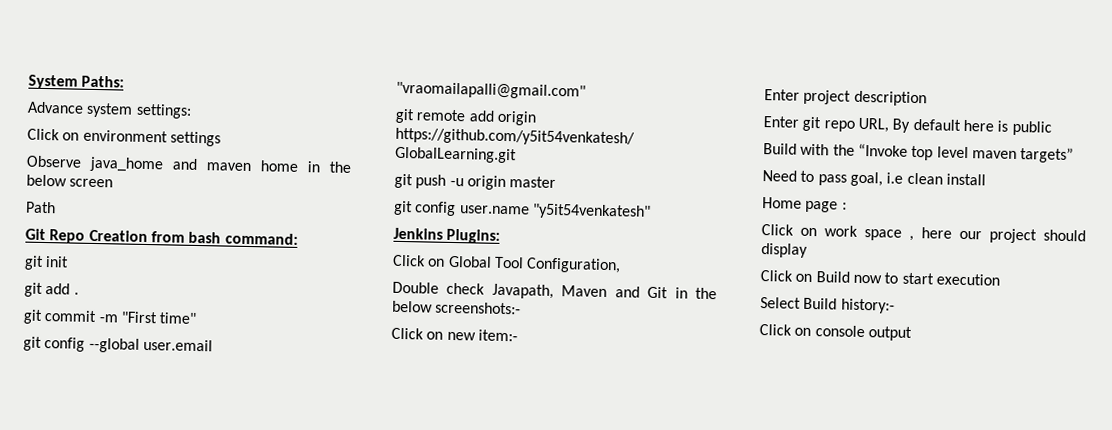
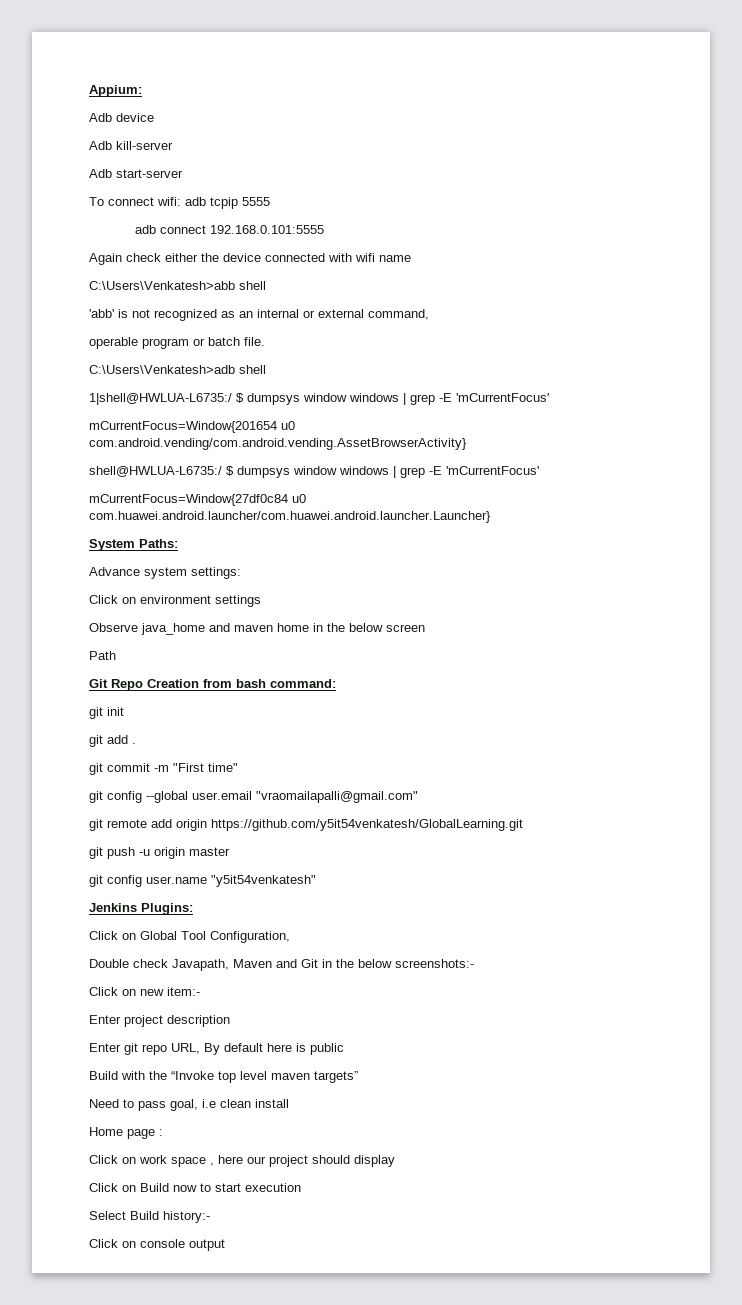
+ Appium:
+ Adb device
+ Adb kill-server
+ Adb start-server
+ To connect wifi: adb tcpip 5555
+ adb connect 192.168.0.101:5555
+ Again check either the device connected with wifi name
+ C:\Users\Venkatesh>abb shell
+ 'abb' is not recognized as an internal or external command,
+ operable program or batch file.
+ C:\Users\Venkatesh>adb shell
+ 1|shell@HWLUA-L6735:/ $ dumpsys window windows | grep -E 'mCurrentFocus'
+ mCurrentFocus=Window{201654 u0 com.android.vending/com.android.vending.AssetBrowserActivity}
+ shell@HWLUA-L6735:/ $ dumpsys window windows | grep -E 'mCurrentFocus'
+ mCurrentFocus=Window{27df0c84 u0 com.huawei.android.launcher/com.huawei.android.launcher.Launcher}

